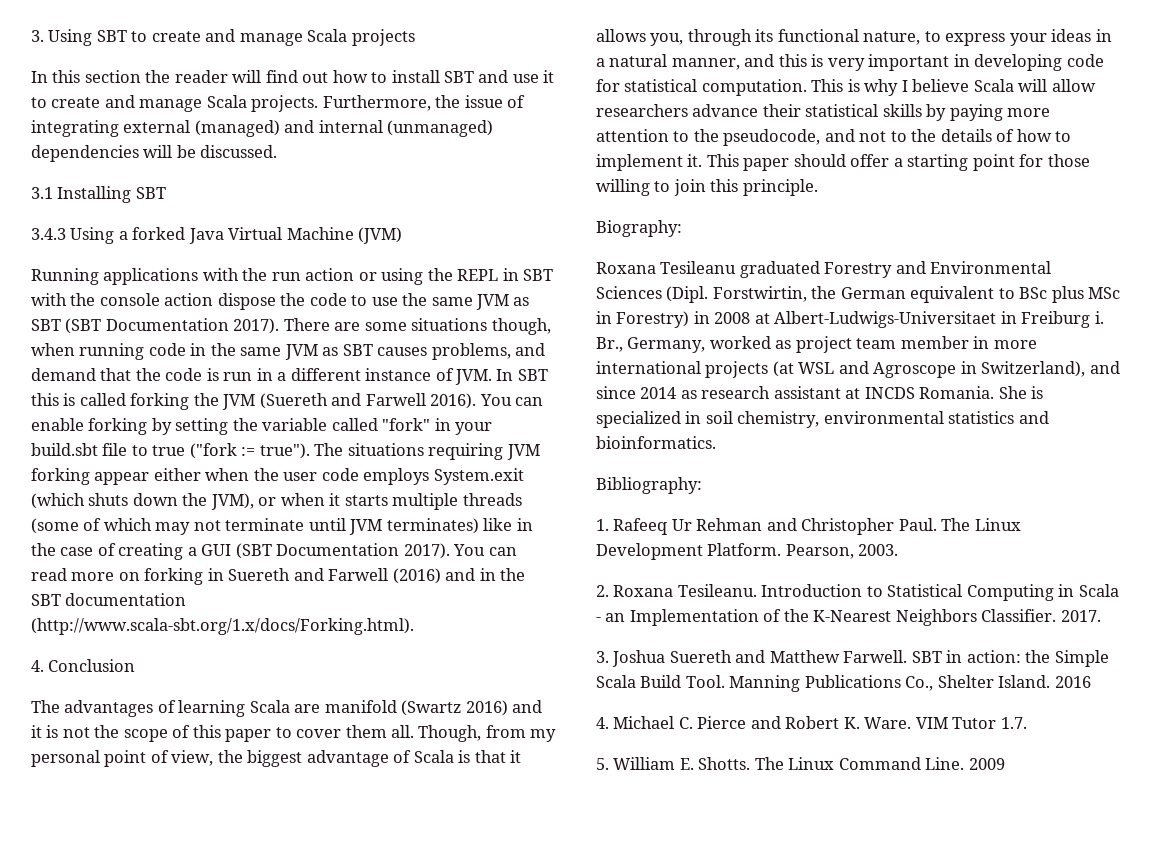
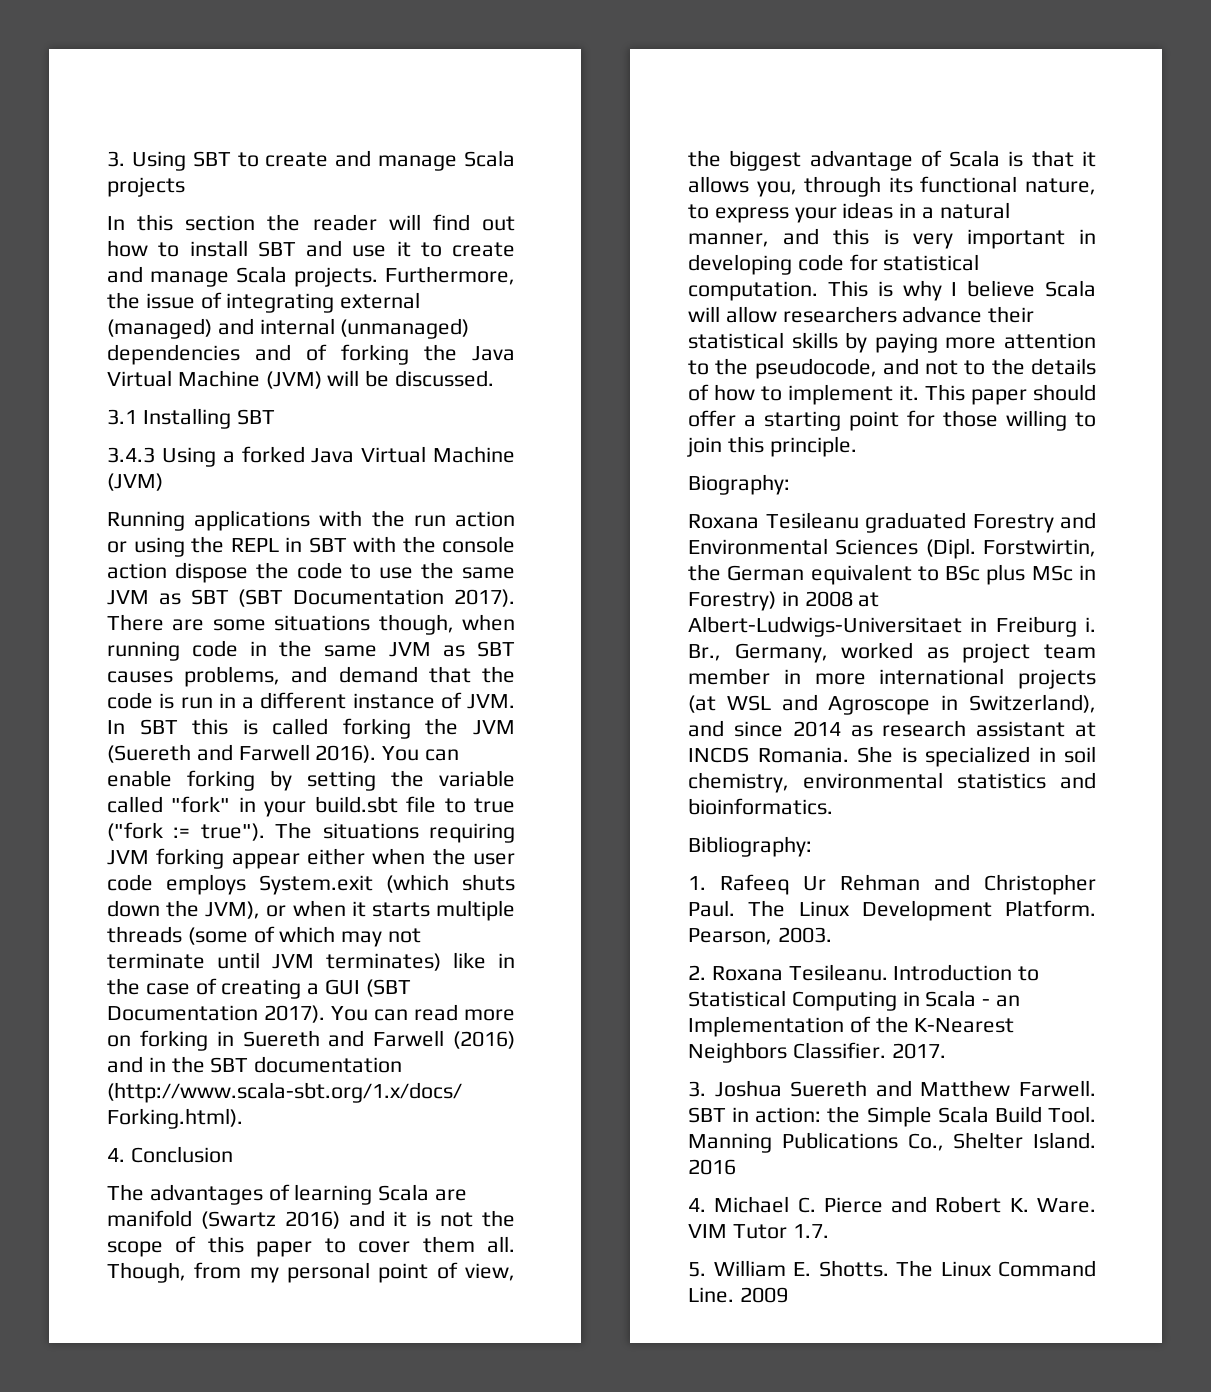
- Furthermore, the issue of integrating external (managed) and internal (unmanaged) dependencies will be discussed.
+ Furthermore, the issue of integrating external (managed) and internal (unmanaged) dependencies and of forking the Java Virtual Machine (JVM) will be discussed.

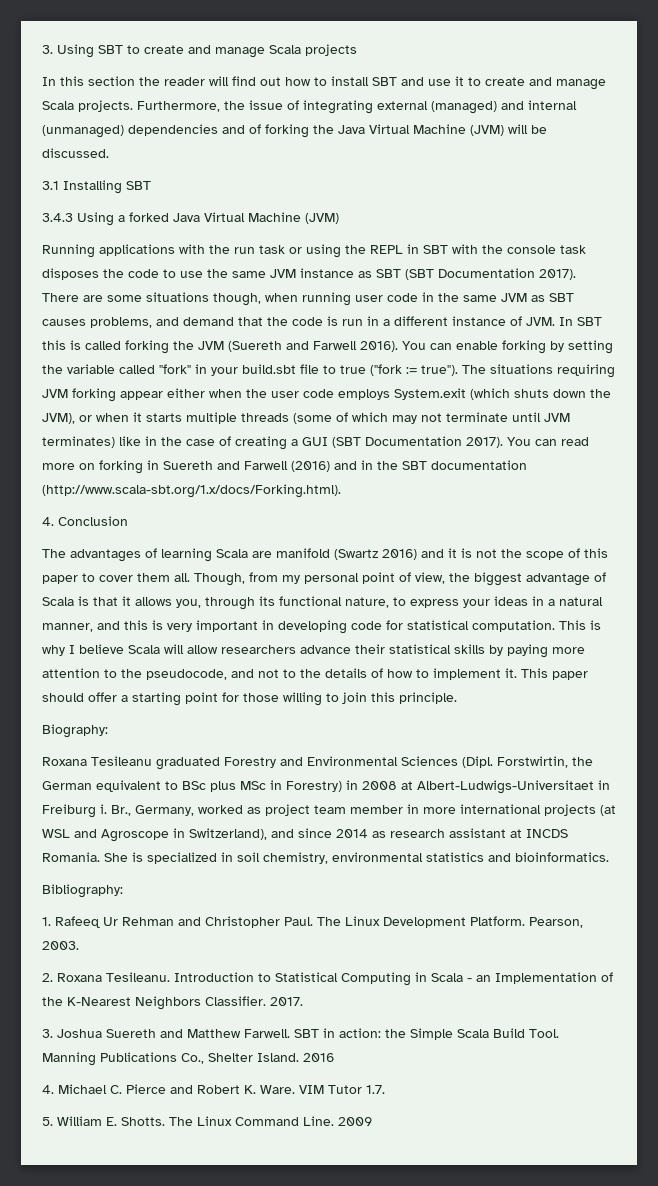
- Running applications with the run action or using the REPL in SBT with the console action dispose the code to use the same JVM as SBT (SBT Documentation 2017).
+ Running applications with the run task or using the REPL in SBT with the console task disposes the code to use the same JVM instance as SBT (SBT Documentation 2017).
- There are some situations though, when running code in the same JVM as SBT causes problems, and demand that the code is run in a different instance of JVM. In SBT this is called forking the JVM (Suereth and Farwell 2016).
+ There are some situations though, when running user code in the same JVM as SBT causes problems, and demand that the code is run in a different instance of JVM. In SBT this is called forking the JVM (Suereth and Farwell 2016).

